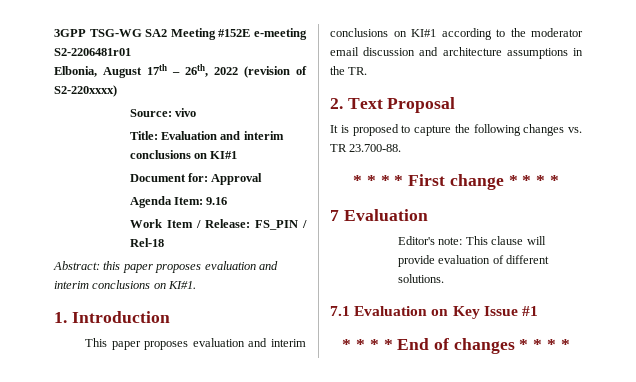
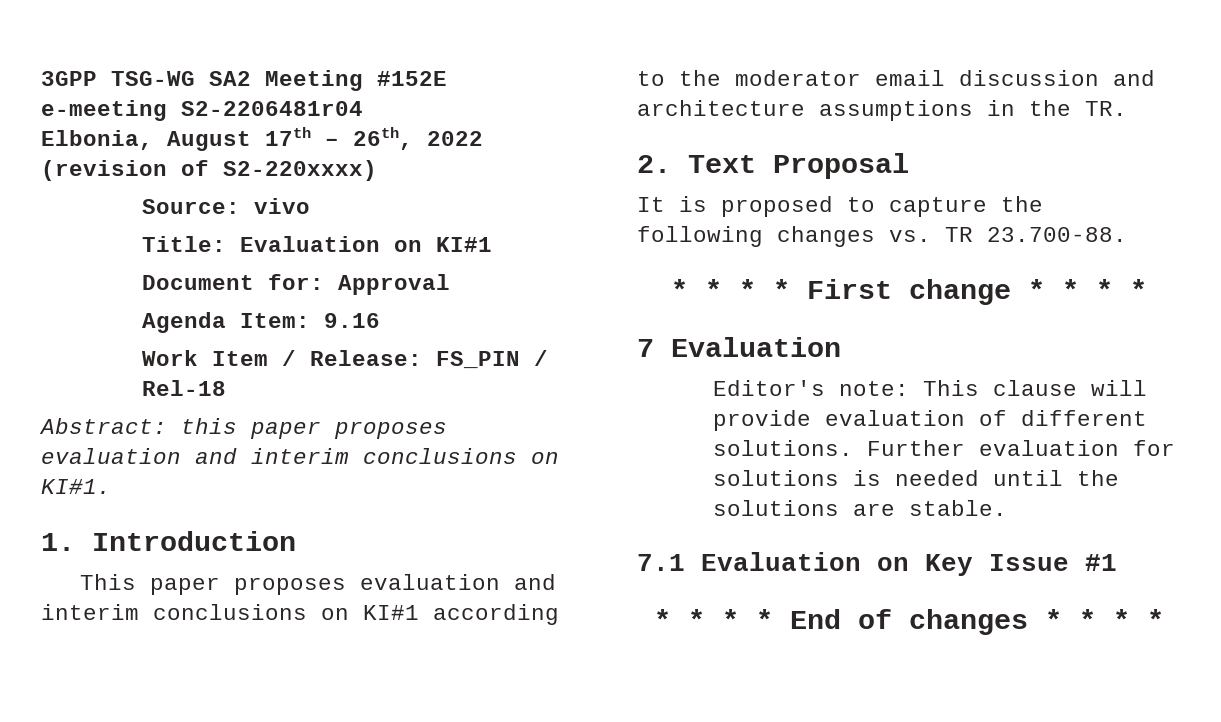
- 3GPP TSG-WG SA2 Meeting #152E e-meeting S2-2206481r01
+ 3GPP TSG-WG SA2 Meeting #152E e-meeting S2-2206481r04
- Title: Evaluation and interim conclusions on KI#1
+ Title: Evaluation on KI#1
+ Further evaluation for solutions is needed until the solutions are stable.

